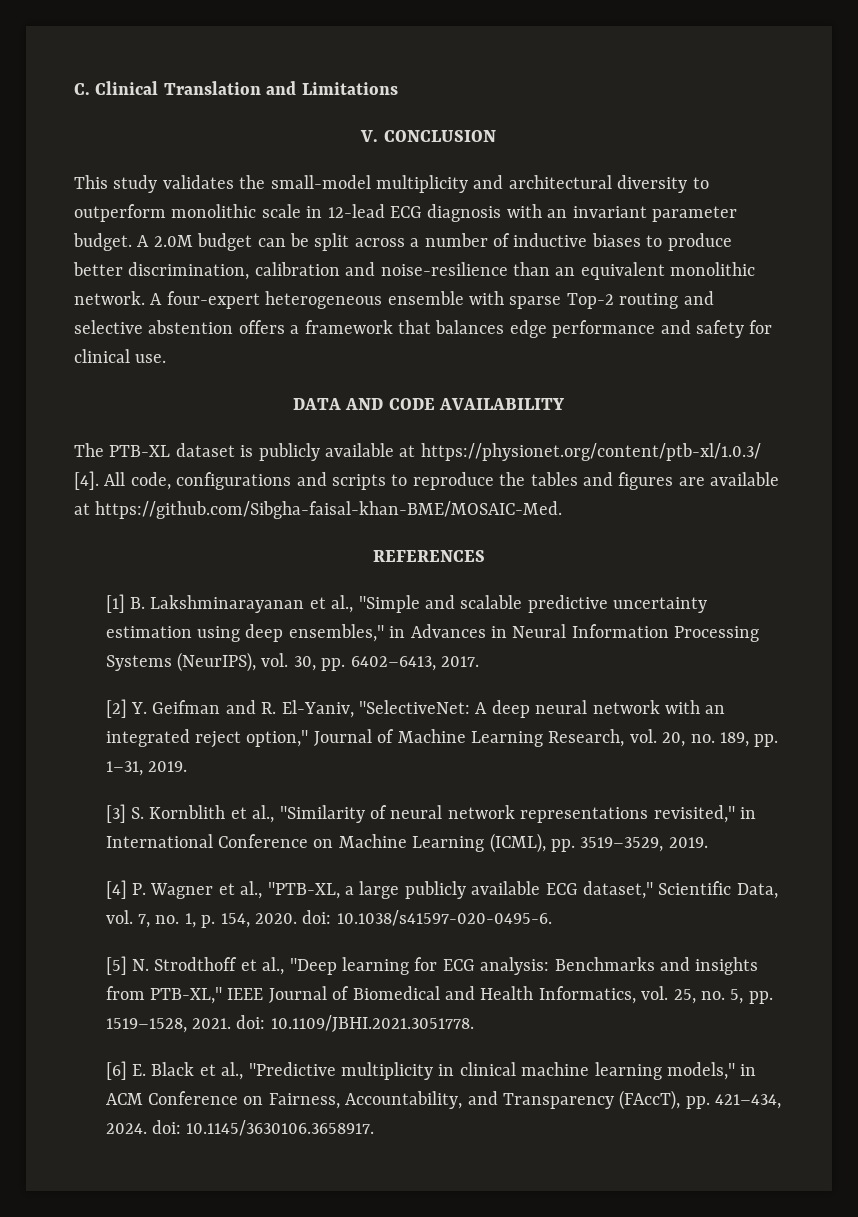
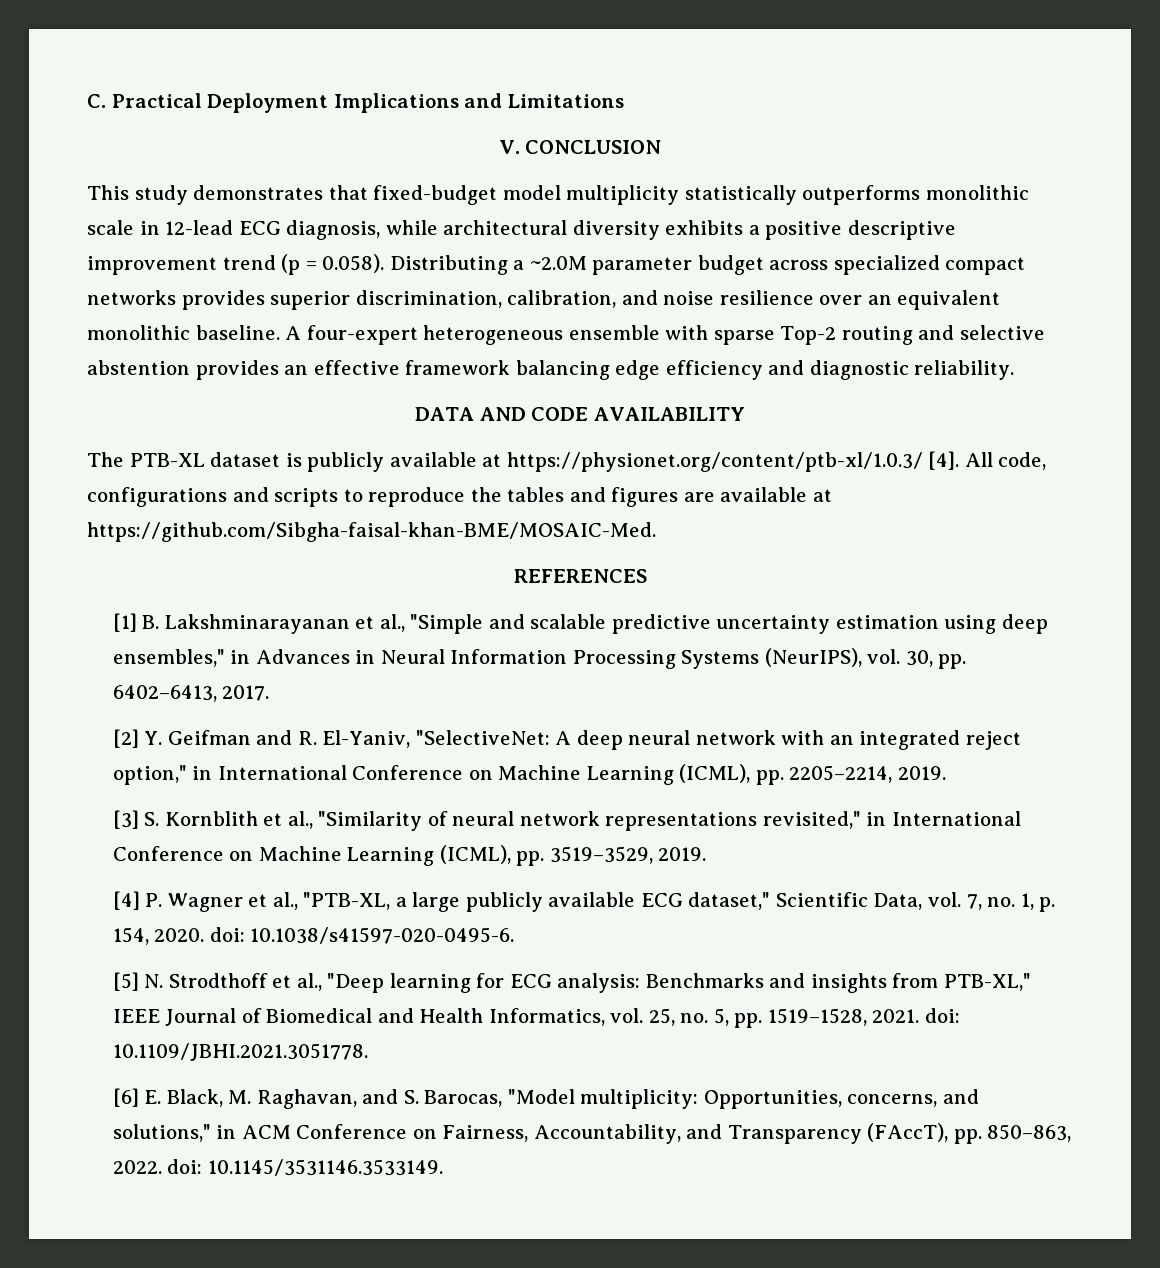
- C. Clinical Translation and Limitations
+ C. Practical Deployment Implications and Limitations
- This study validates the small-model multiplicity and architectural diversity to outperform monolithic scale in 12-lead ECG diagnosis with an invariant parameter budget. A 2.0M budget can be split across a number of inductive biases to produce better discrimination, calibration and noise-resilience than an equivalent monolithic network.
+ This study demonstrates that fixed-budget model multiplicity statistically outperforms monolithic scale in 12-lead ECG diagnosis, while architectural diversity exhibits a positive descriptive improvement trend (p = 0.058). Distributing a ~2.0M parameter budget across specialized compact networks provides superior discrimination, calibration, and noise resilience over an equivalent monolithic baseline.
- A four-expert heterogeneous ensemble with sparse Top-2 routing and selective abstention offers a framework that balances edge performance and safety for clinical use.
+ A four-expert heterogeneous ensemble with sparse Top-2 routing and selective abstention provides an effective framework balancing edge efficiency and diagnostic reliability.
- [2] Y. Geifman and R. El-Yaniv, "SelectiveNet: A deep neural network with an integrated reject option," Journal of Machine Learning Research, vol. 20, no. 189, pp. 1–31, 2019.
+ [2] Y. Geifman and R. El-Yaniv, "SelectiveNet: A deep neural network with an integrated reject option," in International Conference on Machine Learning (ICML), pp. 2205–2214, 2019.
- [6] E. Black et al., "Predictive multiplicity in clinical machine learning models," in ACM Conference on Fairness, Accountability, and Transparency (FAccT), pp. 421–434, 2024. doi: 10.1145/3630106.3658917.
+ [6] E. Black, M. Raghavan, and S. Barocas, "Model multiplicity: Opportunities, concerns, and solutions," in ACM Conference on Fairness, Accountability, and Transparency (FAccT), pp. 850–863, 2022. doi: 10.1145/3531146.3533149.

